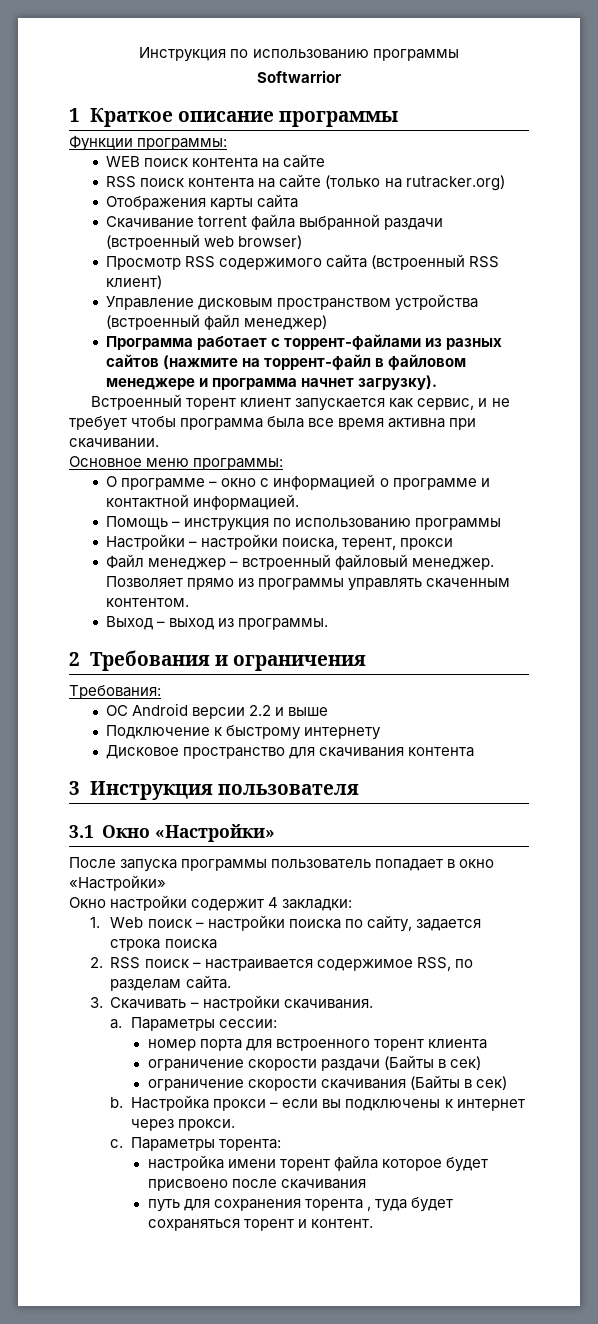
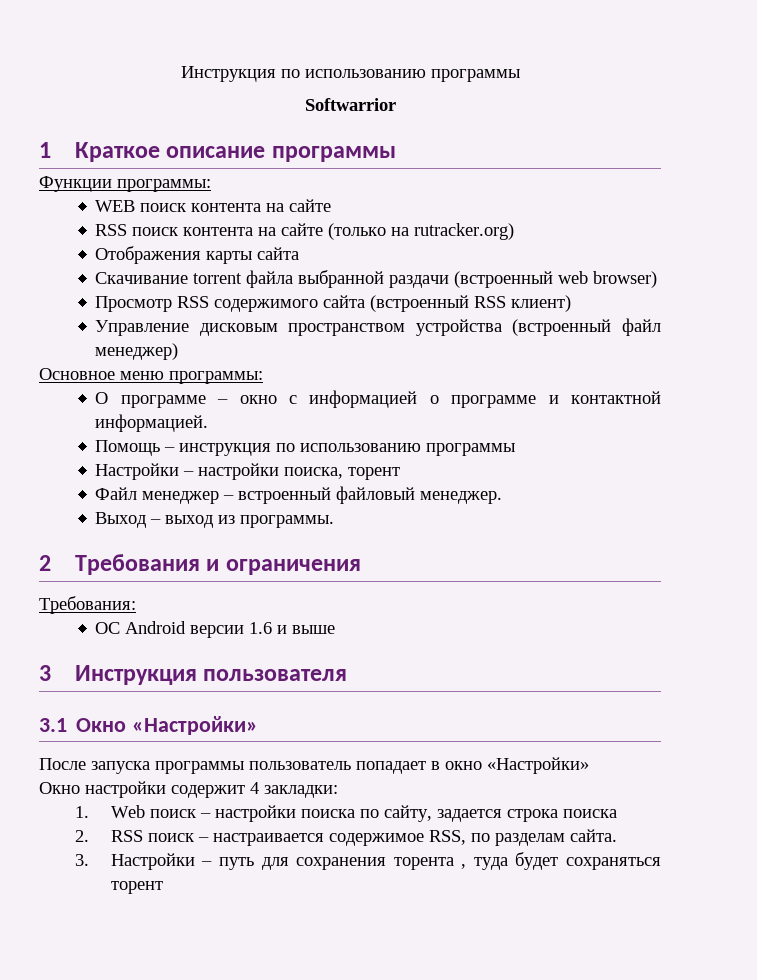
- Программа работает с торрент-файлами из разных сайтов (нажмите на торрент-файл в файловом менеджере и программа начнет загрузку).
- Встроенный торент клиент запускается как сервис, и не требует чтобы программа была все время активна при скачивании.
- Настройки – настройки поиска, терент, прокси
+ Настройки – настройки поиска, торент
- Позволяет прямо из программы управлять скаченным контентом.
- ОС Android версии 2.2 и выше
+ ОС Android версии 1.6 и выше
- Подключение к быстрому интернету
- Дисковое пространство для скачивания контента
- 3. Скачивать – настройки скачивания.
- a. Параметры сессии:
- номер порта для встроенного торент клиента
- ограничение скорости раздачи (Байты в сек)
- ограничение скорости скачивания (Байты в сек)
- b. Настройка прокси – если вы подключены к интернет через прокси.
- c. Параметры торента:
- настройка имени торент файла которое будет присвоено после скачивания
- путь для сохранения торента , туда будет сохраняться торент и контент.
+ 3. Настройки – путь для сохранения торента , туда будет сохраняться торент

